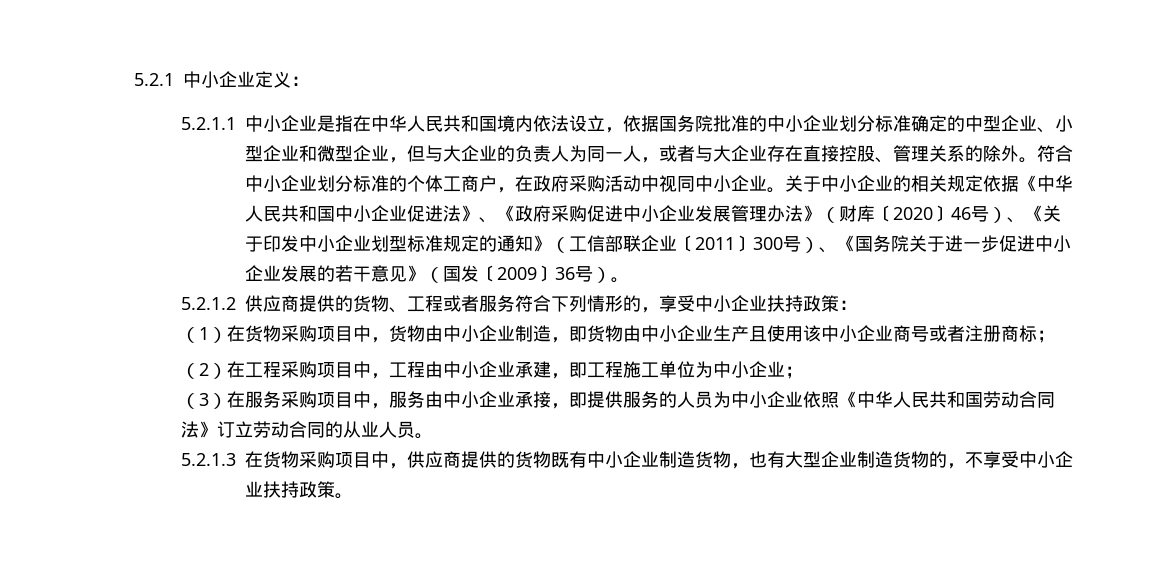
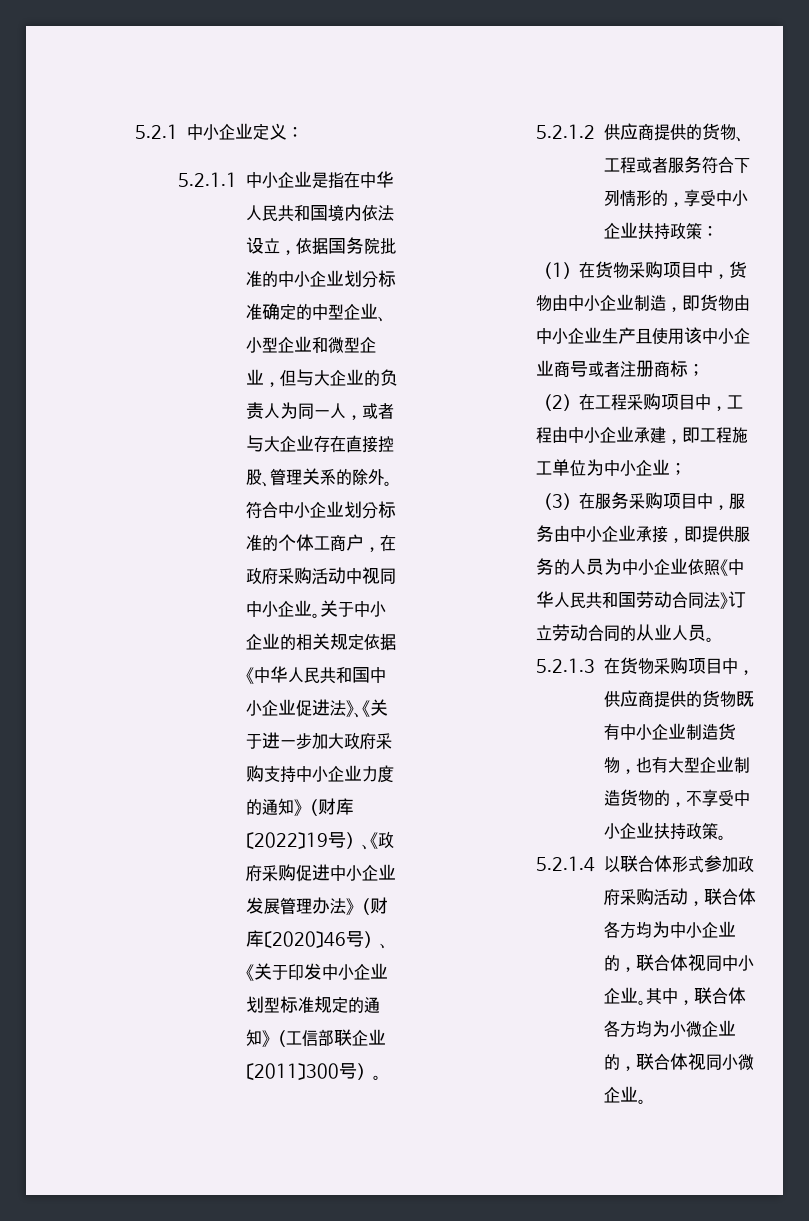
- 关于中小企业的相关规定依据《中华人民共和国中小企业促进法》、《政府采购促进中小企业发展管理办法》（财库〔2020〕46号）、《关于印发中小企业划型标准规定的通知》（工信部联企业〔2011〕300号）、《国务院关于进一步促进中小企业发展的若干意见》（国发〔2009〕36号）。
+ 关于中小企业的相关规定依据《中华人民共和国中小企业促进法》、《关于进一步加大政府采购支持中小企业力度的通知》（财库〔2022〕19号）、《政府采购促进中小企业发展管理办法》（财库〔2020〕46号）、《关于印发中小企业划型标准规定的通知》（工信部联企业〔2011〕300号）。
+ 5.2.1.4以联合体形式参加政府采购活动，联合体各方均为中小企业的，联合体视同中小企业。其中，联合体各方均为小微企业的，联合体视同小微企业。

